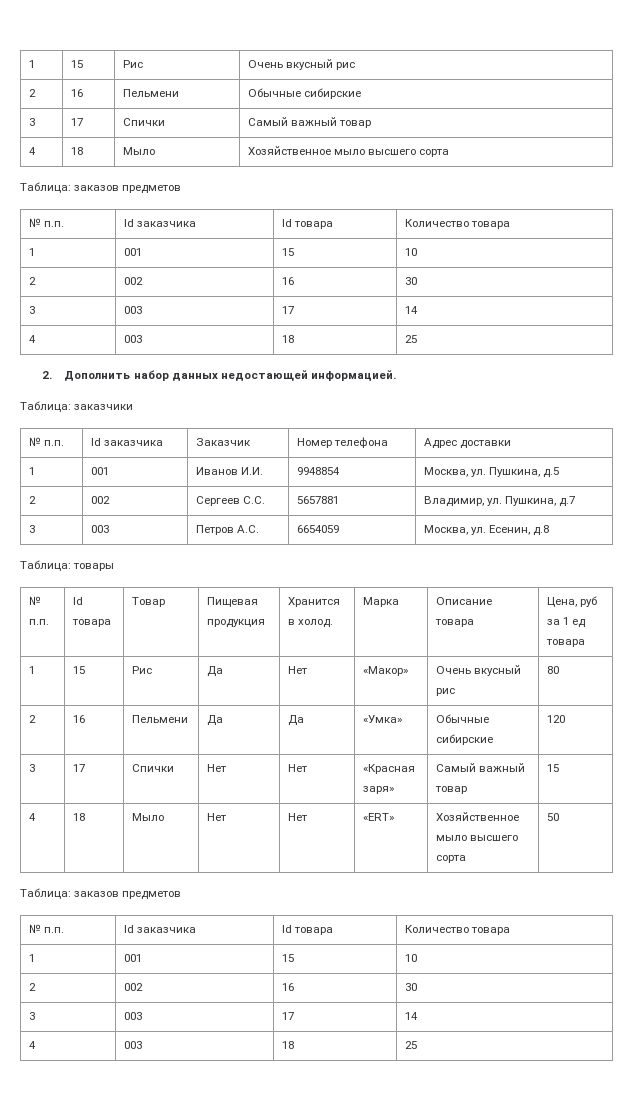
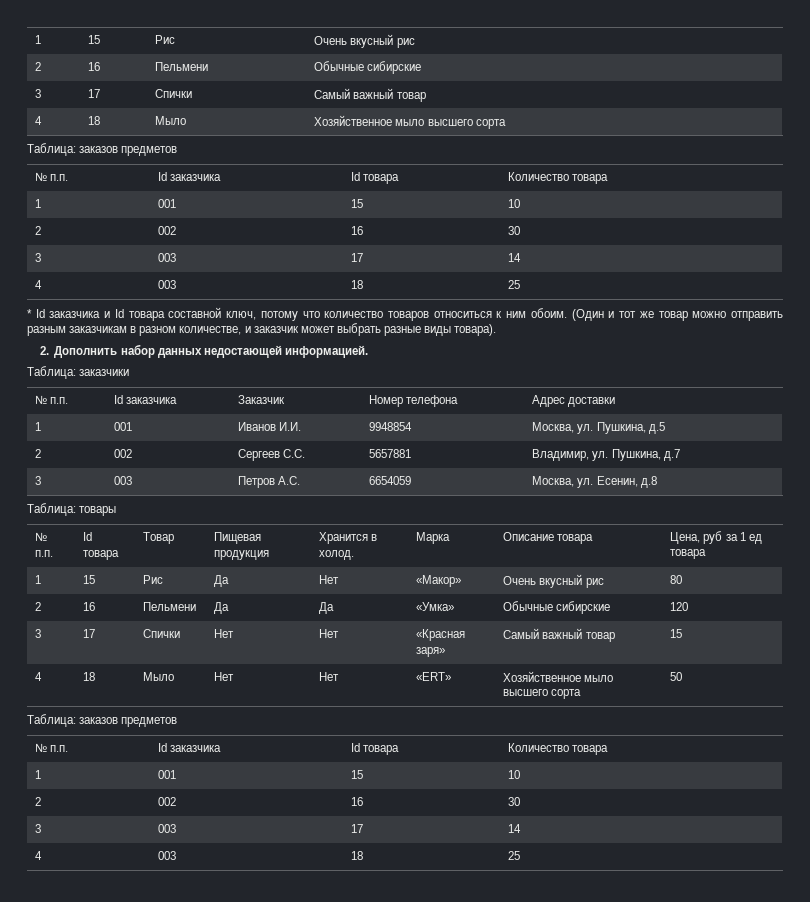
+ * Id заказчика и Id товара составной ключ, потому что количество товаров относиться к ним обоим. (Один и тот же товар можно отправить разным заказчикам в разном количестве, и заказчик может выбрать разные виды товара).

